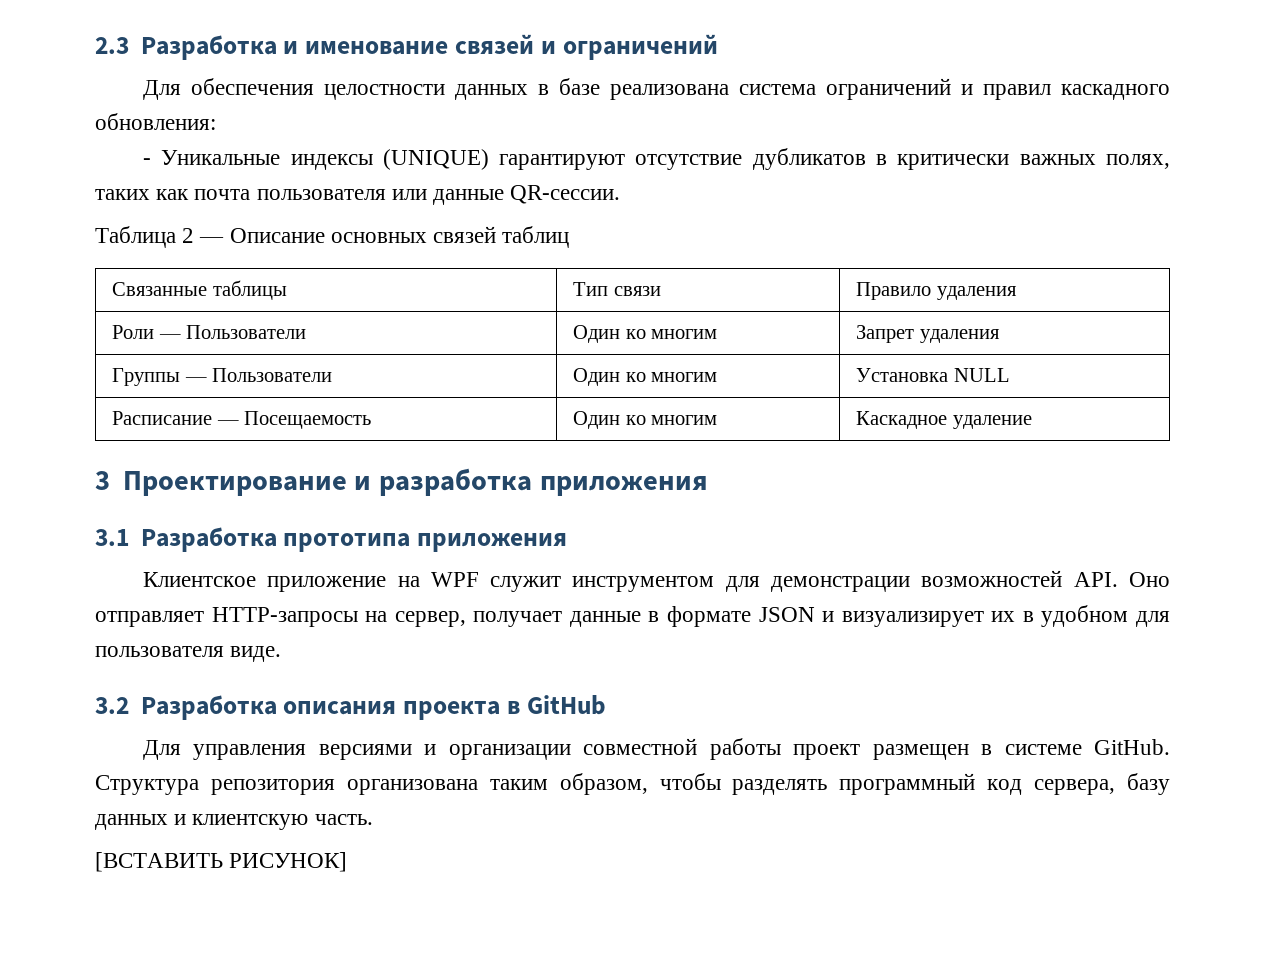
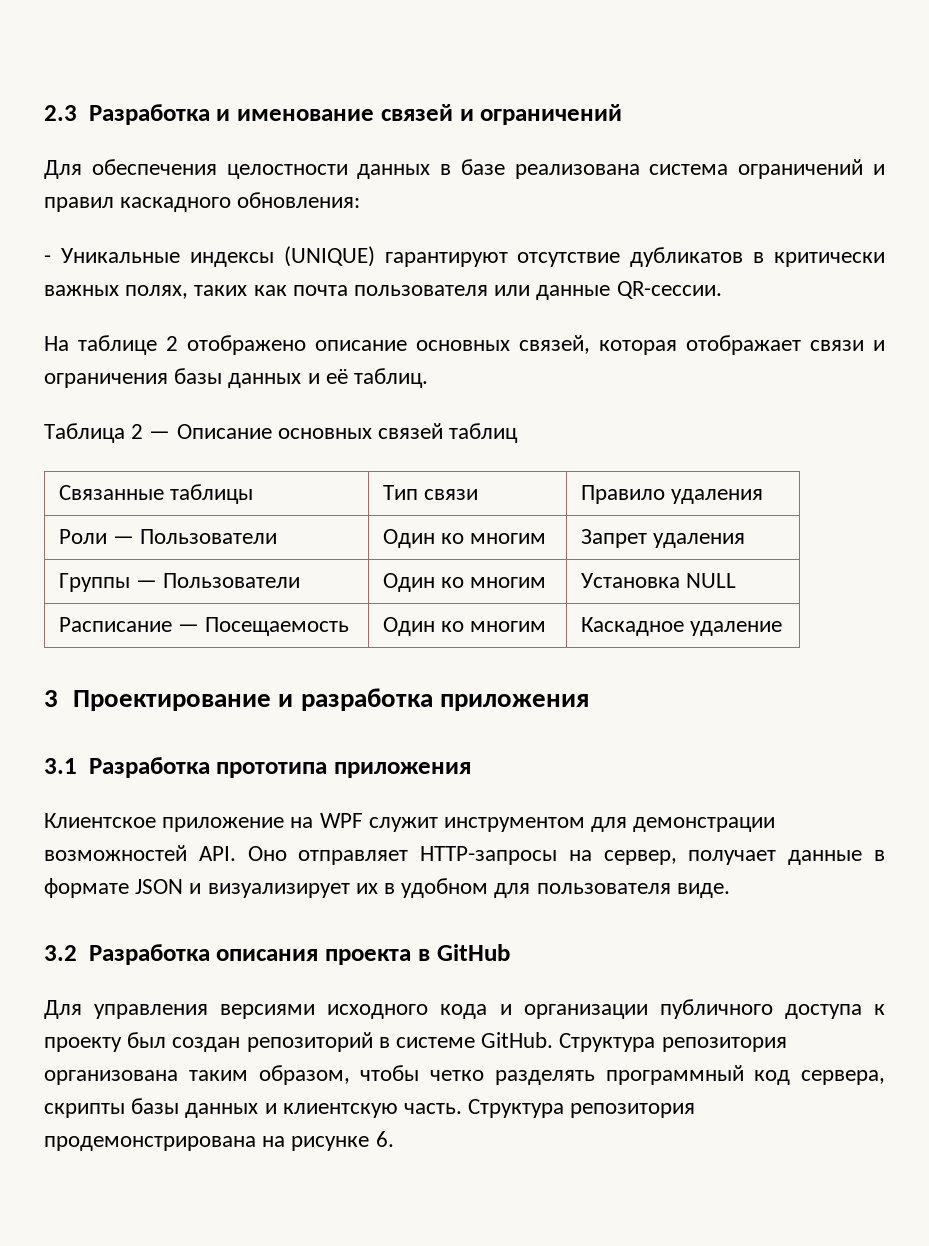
+ На таблице 2 отображено описание основных связей, которая отображает связи и ограничения базы данных и её таблиц.
- Для управления версиями и организации совместной работы проект размещен в системе GitHub.
+ Для управления версиями исходного кода и организации публичного доступа к проекту был создан репозиторий в системе GitHub.
- Структура репозитория организована таким образом, чтобы разделять программный код сервера, базу данных и клиентскую часть.
- [ВСТАВИТЬ РИСУНОК]
+ Структура репозитория организована таким образом, чтобы четко разделять программный код сервера, скрипты базы данных и клиентскую часть. Структура репозитория продемонстрирована на рисунке 6.

